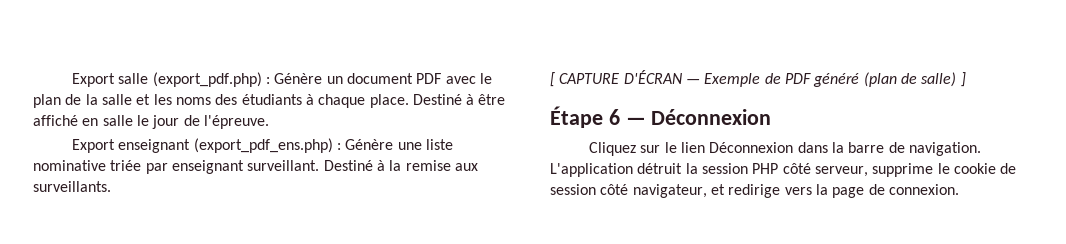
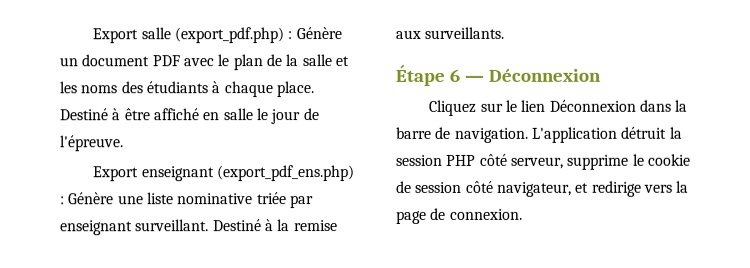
- [ CAPTURE D'ÉCRAN — Exemple de PDF généré (plan de salle) ]

